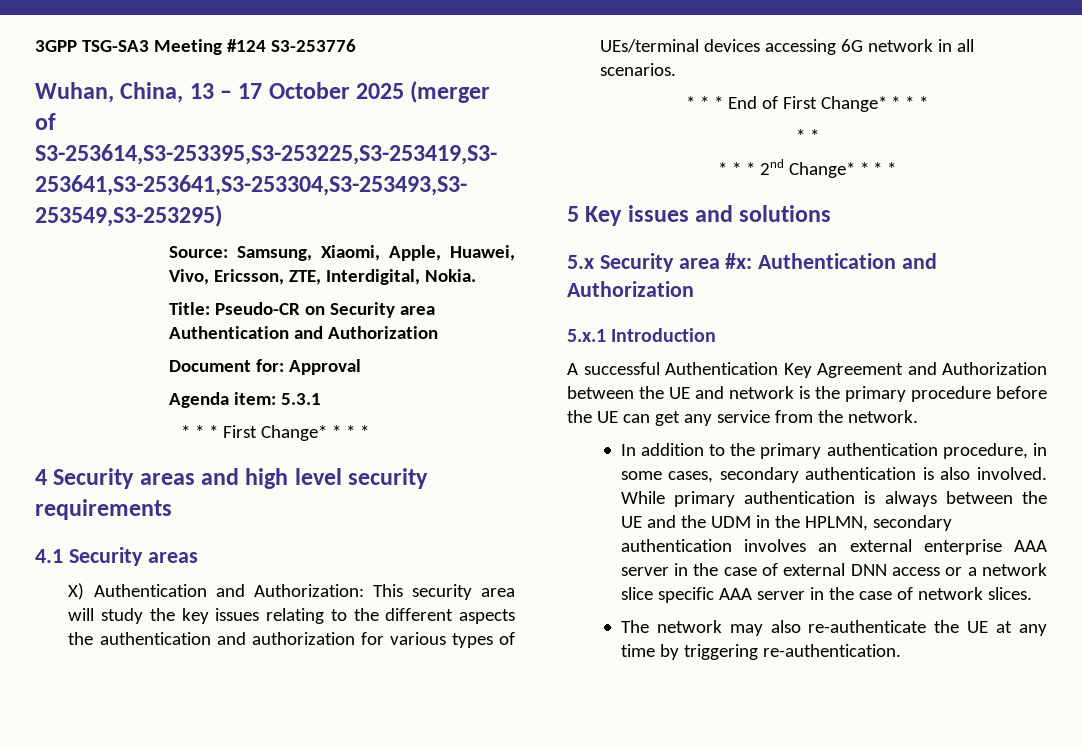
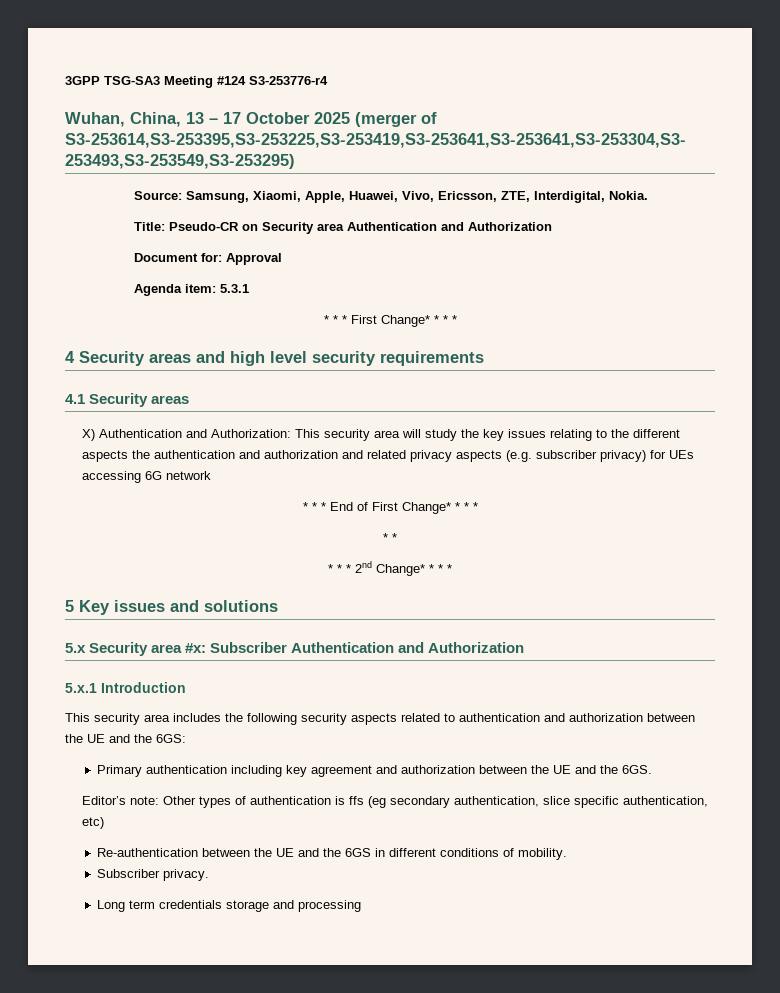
- 3GPP TSG-SA3 Meeting #124 S3-253776
+ 3GPP TSG-SA3 Meeting #124 S3-253776-r4
- X) Authentication and Authorization: This security area will study the key issues relating to the different aspects the authentication and authorization for various types of UEs/terminal devices accessing 6G network in all scenarios.
+ X) Authentication and Authorization: This security area will study the key issues relating to the different aspects the authentication and authorization and related privacy aspects (e.g. subscriber privacy) for UEs accessing 6G network
- 5.x Security area #x: Authentication and Authorization
+ 5.x Security area #x: Subscriber Authentication and Authorization
- A successful Authentication Key Agreement and Authorization between the UE and network is the primary procedure before the UE can get any service from the network.
- In addition to the primary authentication procedure, in some cases, secondary authentication is also involved. While primary authentication is always between the UE and the UDM in the HPLMN, secondary authentication involves an external enterprise AAA server in the case of external DNN access or a network slice specific AAA server in the case of network slices.
- The network may also re-authenticate the UE at any time by triggering re-authentication.
+ This security area includes the following security aspects related to authentication and authorization between the UE and the 6GS:
+ Primary authentication including key agreement and authorization between the UE and the 6GS.
+ Editor’s note: Other types of authentication is ffs (eg secondary authentication, slice specific authentication, etc)
+ Re-authentication between the UE and the 6GS in different conditions of mobility.
+ Subscriber privacy.
+ Long term credentials storage and processing

